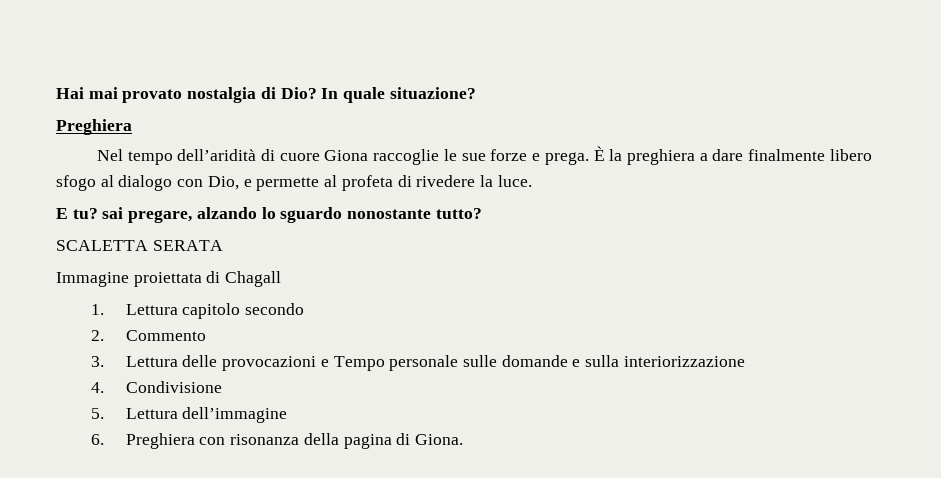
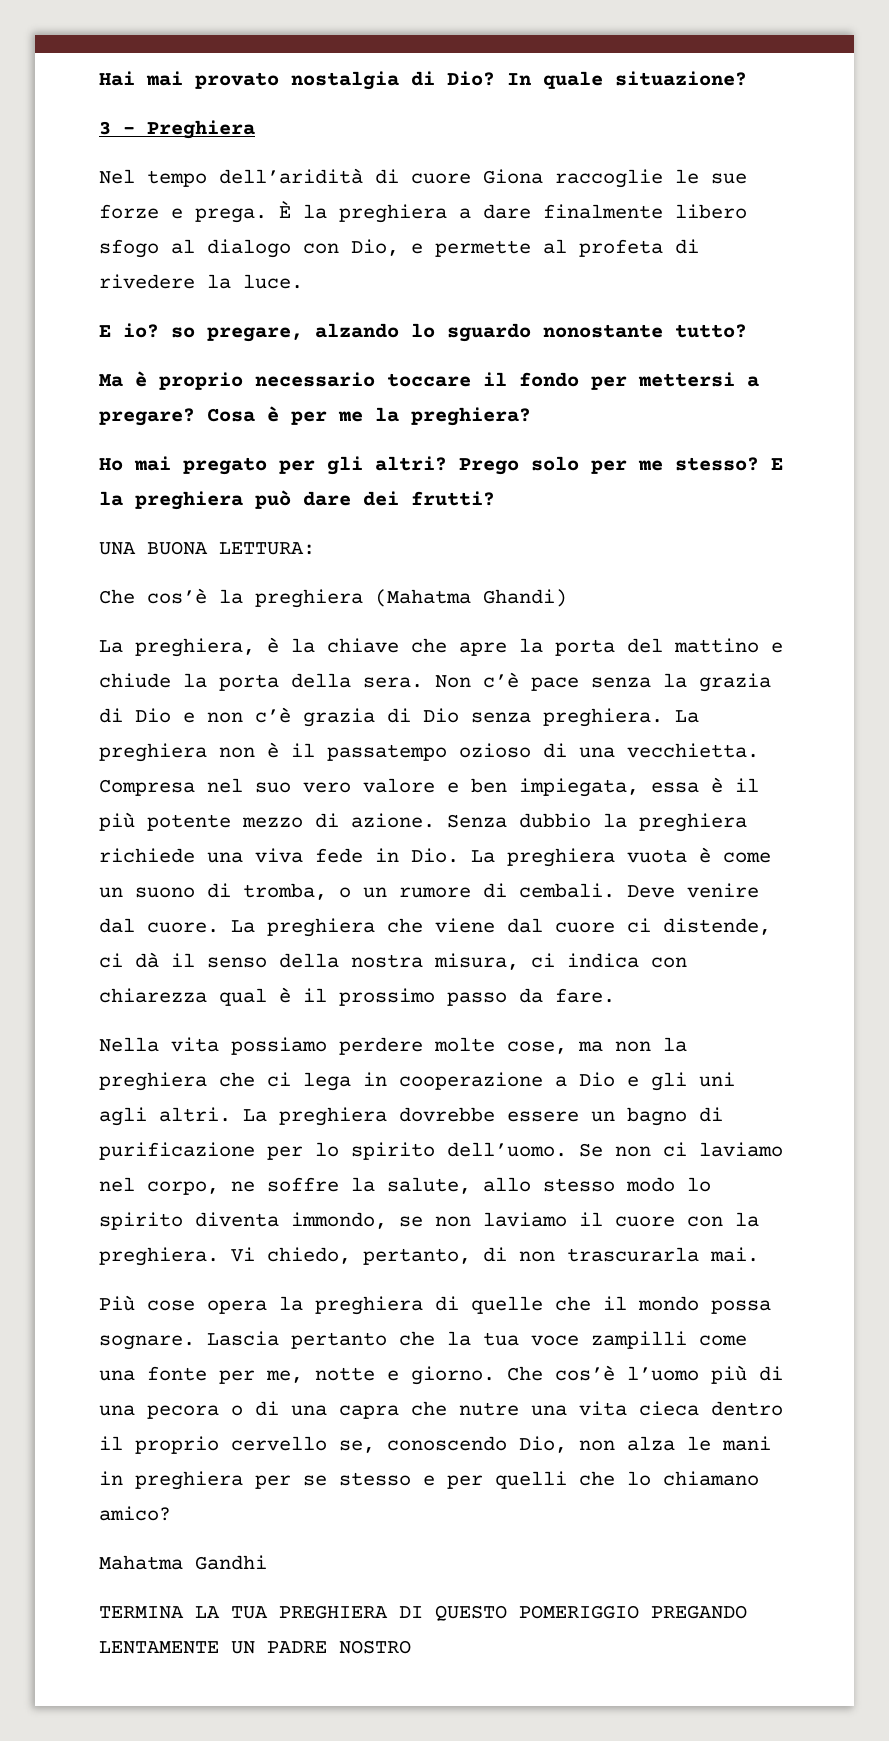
  In quale situazione?
- Preghiera
+ 3 - Preghiera
- E tu? sai pregare, alzando lo sguardo nonostante tutto?
+ E io? so pregare, alzando lo sguardo nonostante tutto?
- SCALETTA SERATA
- Immagine proiettata di Chagall
- 1. Lettura capitolo secondo
- 2. Commento
- 3. Lettura delle provocazioni e Tempo personale sulle domande e sulla interiorizzazione
- 4. Condivisione
- 5. Lettura dell’immagine
- 6. Preghiera con risonanza della pagina di Giona.
+ Ma è proprio necessario toccare il fondo per mettersi a pregare? Cosa è per me la preghiera?
+ Ho mai pregato per gli altri? Prego solo per me stesso? E la preghiera può dare dei frutti?
+ UNA BUONA LETTURA:
+ Che cos’è la preghiera (Mahatma Ghandi)
+ La preghiera, è la chiave che apre la porta del mattino e chiude la porta della sera. Non c’è pace senza la grazia di Dio e non c’è grazia di Dio senza preghiera. La preghiera non è il passatempo ozioso di una vecchietta. Compresa nel suo vero valore e ben impiegata, essa è il più potente mezzo di azione. Senza dubbio la preghiera richiede una viva fede in Dio. La preghiera vuota è come un suono di tromba, o un rumore di cembali. Deve venire dal cuore. La preghiera che viene dal cuore ci distende, ci dà il senso della nostra misura, ci indica con chiarezza qual è il prossimo passo da fare.
+ Nella vita possiamo perdere molte cose, ma non la preghiera che ci lega in cooperazione a Dio e gli uni agli altri. La preghiera dovrebbe essere un bagno di purificazione per lo spirito dell’uomo. Se non ci laviamo nel corpo, ne soffre la salute, allo stesso modo lo spirito diventa immondo, se non laviamo il cuore con la preghiera. Vi chiedo, pertanto, di non trascurarla mai.
+ Più cose opera la preghiera di quelle che il mondo possa sognare. Lascia pertanto che la tua voce zampilli come una fonte per me, notte e giorno. Che cos’è l’uomo più di una pecora o di una capra che nutre una vita cieca dentro il proprio cervello se, conoscendo Dio, non alza le mani in preghiera per se stesso e per quelli che lo chiamano amico?
+ Mahatma Gandhi
+ TERMINA LA TUA PREGHIERA DI QUESTO POMERIGGIO PREGANDO LENTAMENTE UN PADRE NOSTRO

